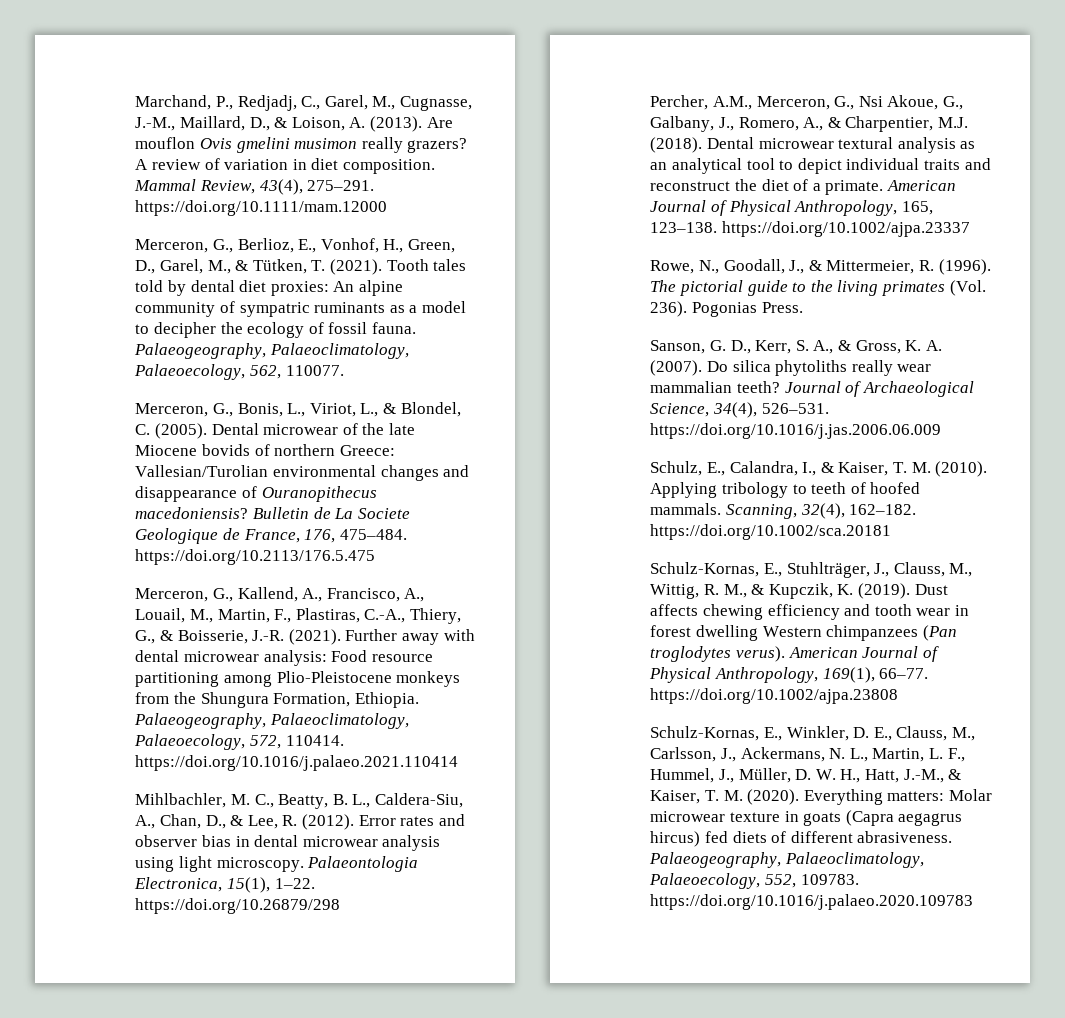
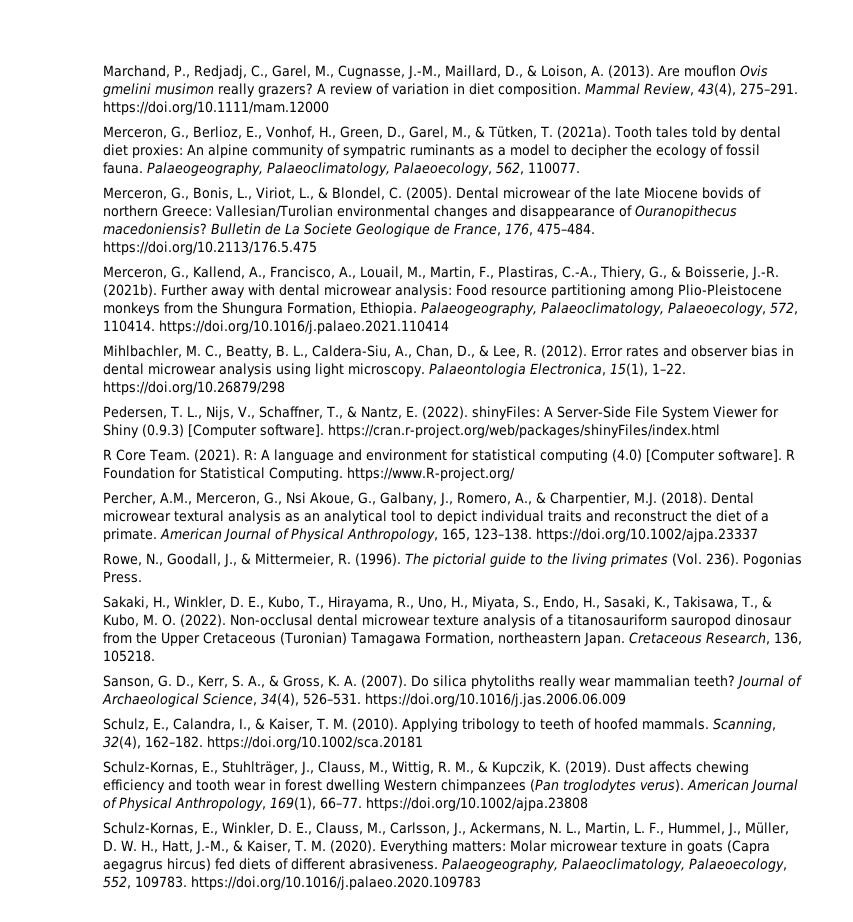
- Merceron, G., Berlioz, E., Vonhof, H., Green, D., Garel, M., & Tütken, T. (2021).
+ Merceron, G., Berlioz, E., Vonhof, H., Green, D., Garel, M., & Tütken, T. (2021a).
- Merceron, G., Kallend, A., Francisco, A., Louail, M., Martin, F., Plastiras, C.-A., Thiery, G., & Boisserie, J.-R. (2021).
+ Merceron, G., Kallend, A., Francisco, A., Louail, M., Martin, F., Plastiras, C.-A., Thiery, G., & Boisserie, J.-R. (2021b).
+ Pedersen, T. L., Nijs, V., Schaffner, T., & Nantz, E. (2022). shinyFiles: A Server-Side File System Viewer for Shiny (0.9.3) [Computer software]. https://cran.r-project.org/web/packages/shinyFiles/index.html
+ R Core Team. (2021). R: A language and environment for statistical computing (4.0) [Computer software]. R Foundation for Statistical Computing. https://www.R-project.org/
+ Sakaki, H., Winkler, D. E., Kubo, T., Hirayama, R., Uno, H., Miyata, S., Endo, H., Sasaki, K., Takisawa, T., & Kubo, M. O. (2022). Non-occlusal dental microwear texture analysis of a titanosauriform sauropod dinosaur from the Upper Cretaceous (Turonian) Tamagawa Formation, northeastern Japan. Cretaceous Research, 136, 105218.

